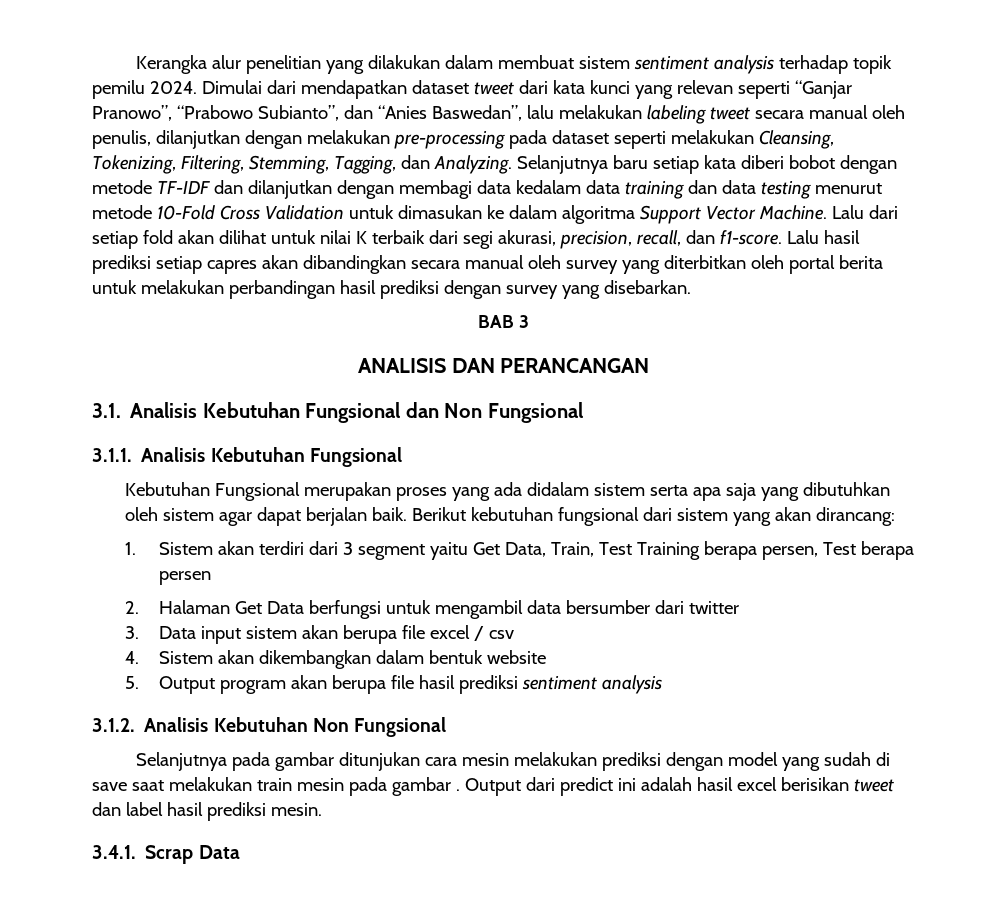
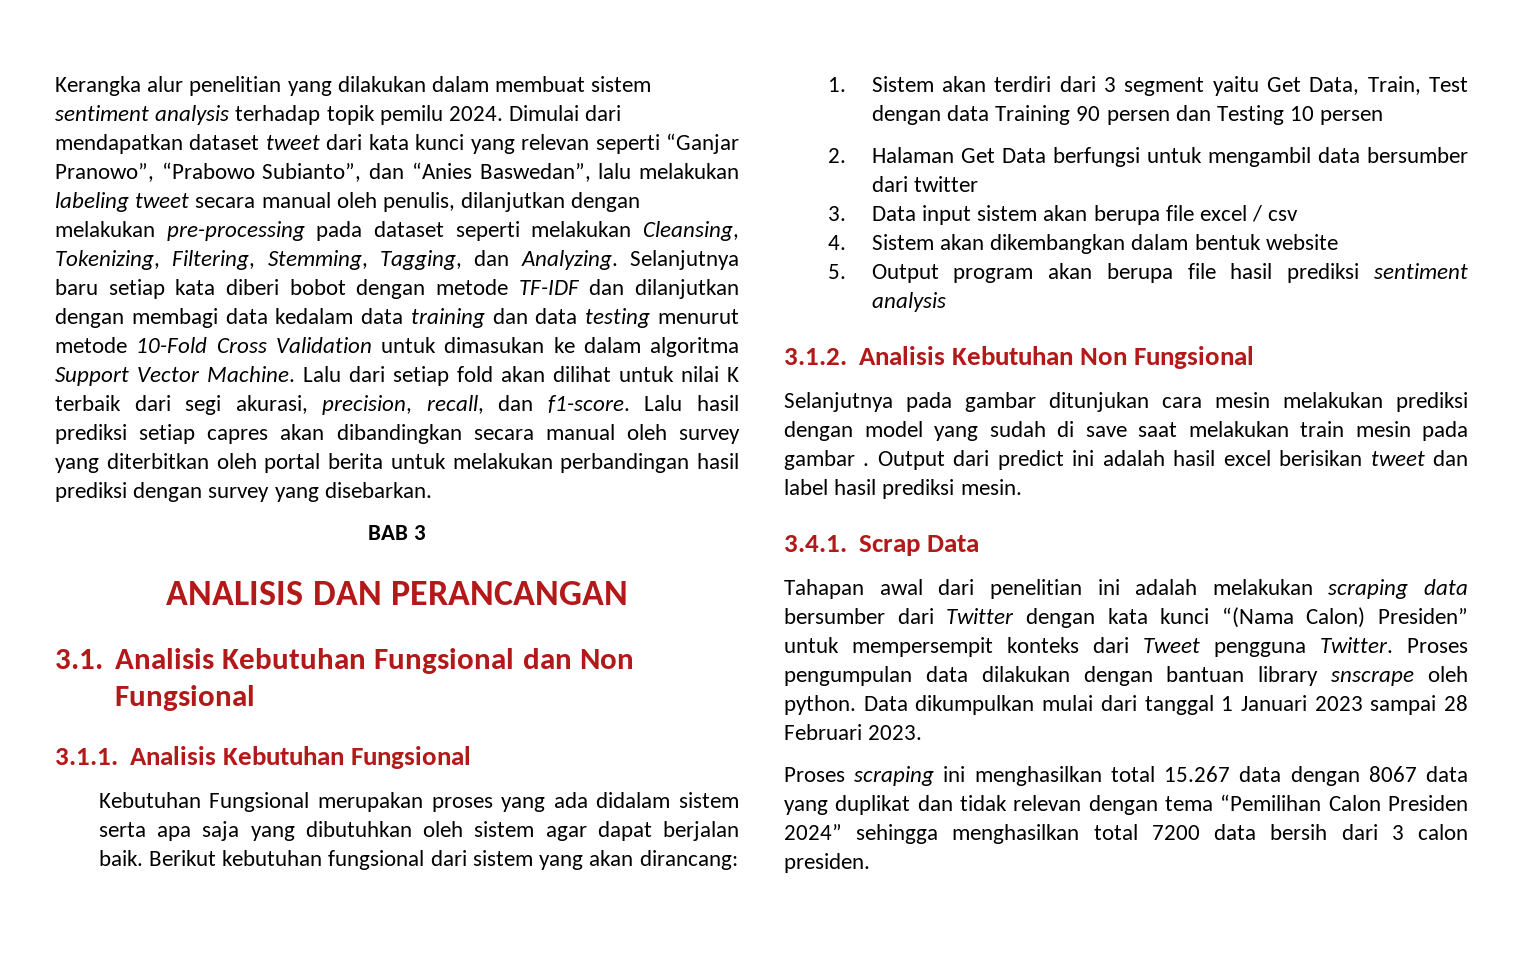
- 1. Sistem akan terdiri dari 3 segment yaitu Get Data, Train, Test Training berapa persen, Test berapa persen
+ 1. Sistem akan terdiri dari 3 segment yaitu Get Data, Train, Test dengan data Training 90 persen dan Testing 10 persen
+ Tahapan awal dari penelitian ini adalah melakukan scraping data bersumber dari Twitter dengan kata kunci “(Nama Calon) Presiden” untuk mempersempit konteks dari Tweet pengguna Twitter. Proses pengumpulan data dilakukan dengan bantuan library snscrape oleh python. Data dikumpulkan mulai dari tanggal 1 Januari 2023 sampai 28 Februari 2023.
+ Proses scraping ini menghasilkan total 15.267 data dengan 8067 data yang duplikat dan tidak relevan dengan tema “Pemilihan Calon Presiden 2024” sehingga menghasilkan total 7200 data bersih dari 3 calon presiden.

